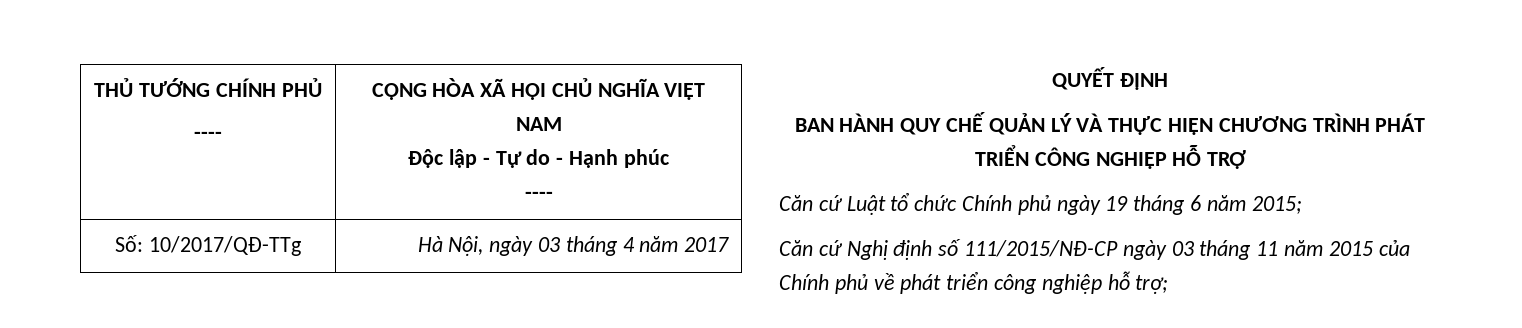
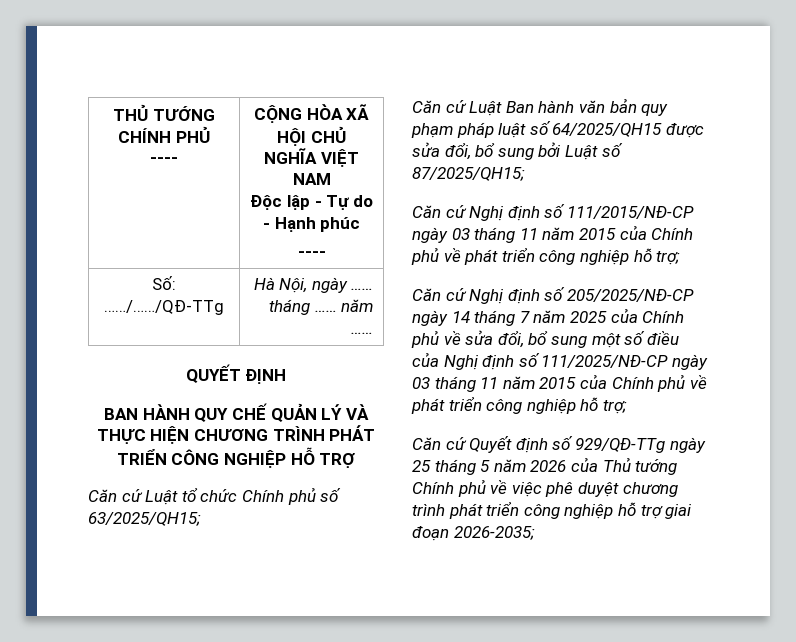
- Số: 10/2017/QĐ-TTg | Hà Nội, ngày 03 tháng 4 năm 2017
+ Số: ……/……/QĐ-TTg | Hà Nội, ngày …… tháng …… năm ……
- Căn cứ Luật tổ chức Chính phủ ngày 19 tháng 6 năm 2015;
+ Căn cứ Luật tổ chức Chính phủ số 63/2025/QH15;
+ Căn cứ Luật Ban hành văn bản quy phạm pháp luật số 64/2025/QH15 được sửa đổi, bổ sung bởi Luật số 87/2025/QH15;
+ Căn cứ Nghị định số 205/2025/NĐ-CP ngày 14 tháng 7 năm 2025 của Chính phủ về sửa đổi, bổ sung một số điều của Nghị định số 111/2025/NĐ-CP ngày 03 tháng 11 năm 2015 của Chính phủ về phát triển công nghiệp hỗ trợ;
+ Căn cứ Quyết định số 929/QĐ-TTg ngày 25 tháng 5 năm 2026 của Thủ tướng Chính phủ về việc phê duyệt chương trình phát triển công nghiệp hỗ trợ giai đoạn 2026-2035;

